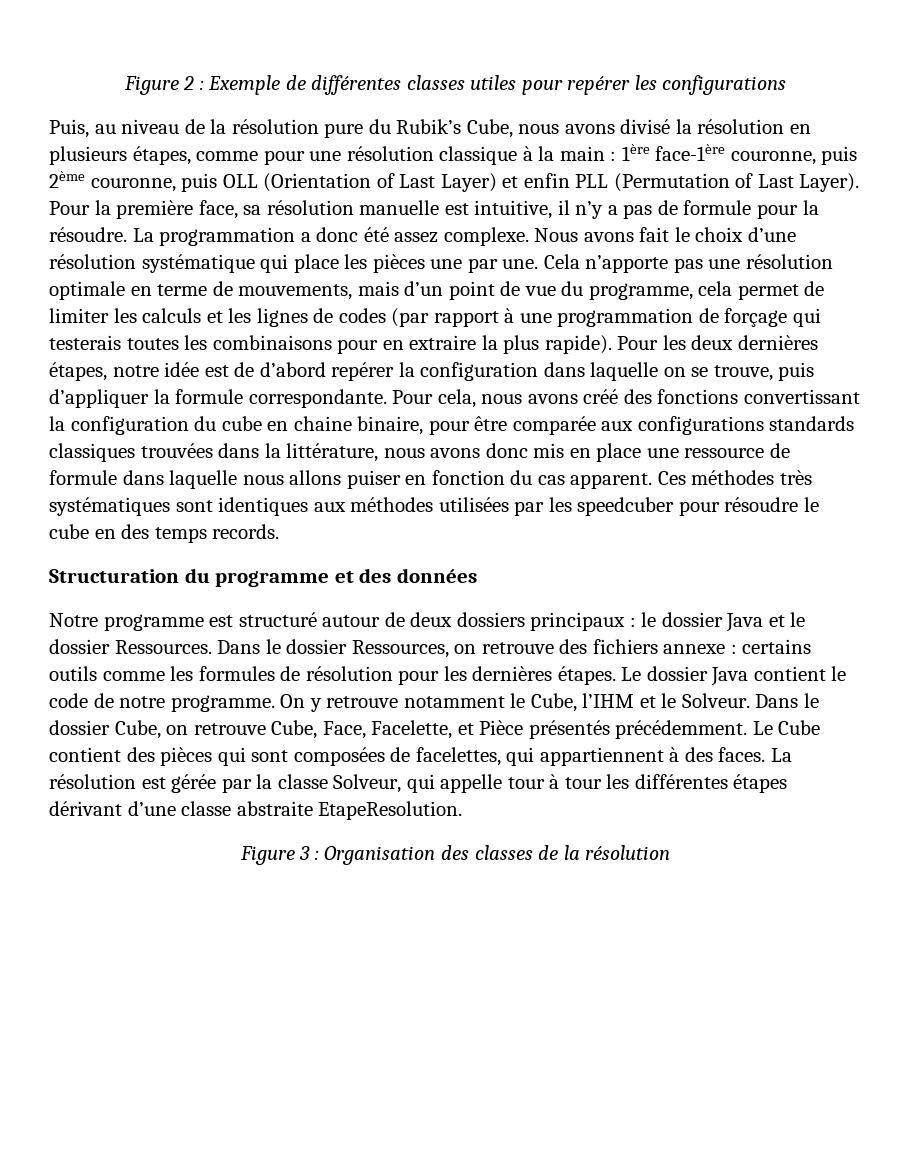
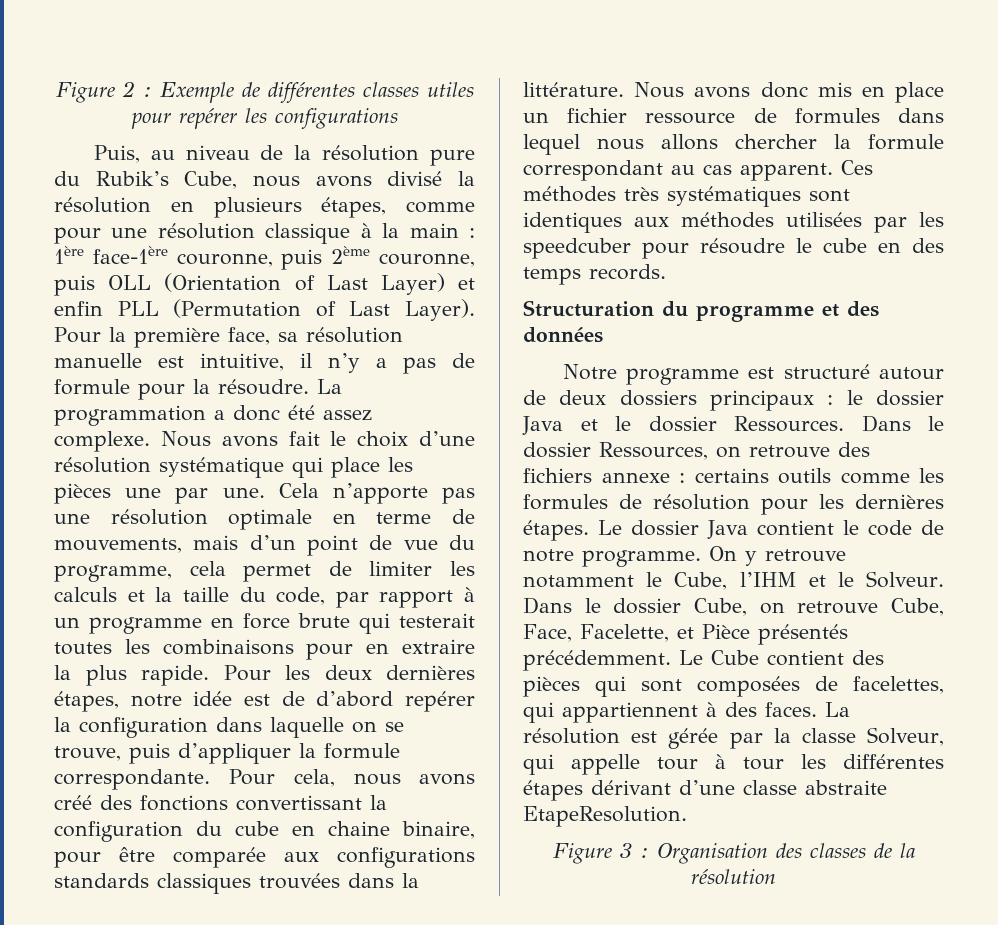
- Cela n’apporte pas une résolution optimale en terme de mouvements, mais d’un point de vue du programme, cela permet de limiter les calculs et les lignes de codes (par rapport à une programmation de forçage qui testerais toutes les combinaisons pour en extraire la plus rapide).
+ Cela n’apporte pas une résolution optimale en terme de mouvements, mais d’un point de vue du programme, cela permet de limiter les calculs et la taille du code, par rapport à un programme en force brute qui testerait toutes les combinaisons pour en extraire la plus rapide.
- Pour cela, nous avons créé des fonctions convertissant la configuration du cube en chaine binaire, pour être comparée aux configurations standards classiques trouvées dans la littérature, nous avons donc mis en place une ressource de formule dans laquelle nous allons puiser en fonction du cas apparent.
+ Pour cela, nous avons créé des fonctions convertissant la configuration du cube en chaine binaire, pour être comparée aux configurations standards classiques trouvées dans la littérature. Nous avons donc mis en place un fichier ressource de formules dans lequel nous allons chercher la formule correspondant au cas apparent.

